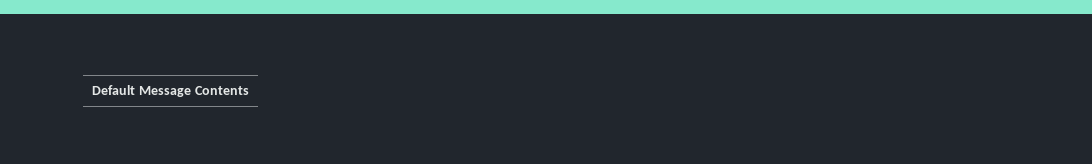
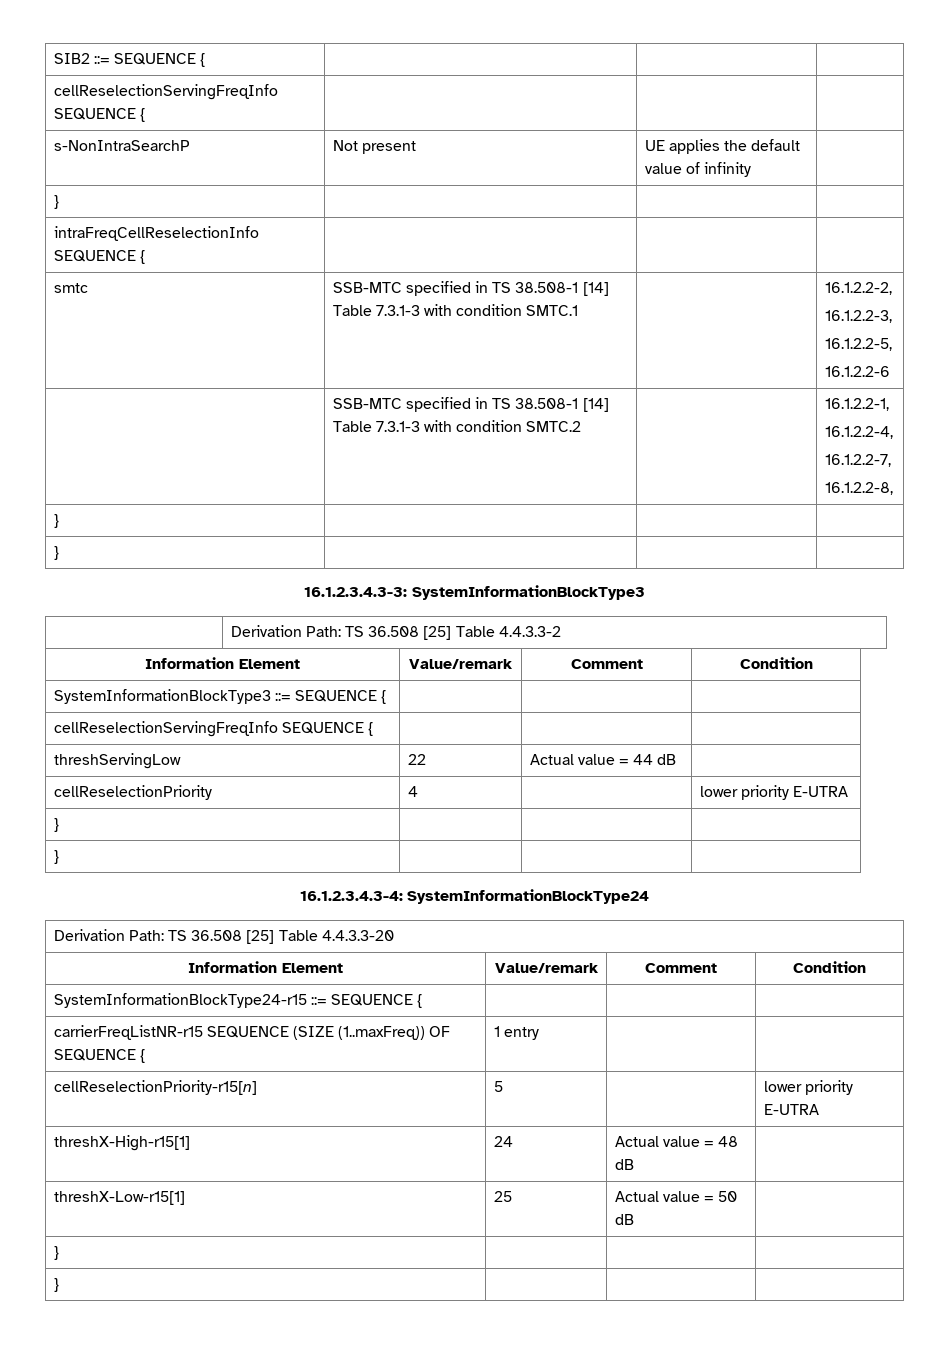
- Default Message Contents
+ SIB2 ::= SEQUENCE { | | |
+ cellReselectionServingFreqInfo SEQUENCE { | | |
+ s-NonIntraSearchP | Not present | UE applies the default value of infinity |
+ } | | |
+ intraFreqCellReselectionInfo SEQUENCE { | | |
+ smtc | SSB-MTC specified in TS 38.508-1 [14] Table 7.3.1-3 with condition SMTC.1 | | 16.1.2.2-2,
+ 16.1.2.2-3,
+ 16.1.2.2-5,
+ 16.1.2.2-6
+ | SSB-MTC specified in TS 38.508-1 [14] Table 7.3.1-3 with condition SMTC.2 | | 16.1.2.2-1,
+ 16.1.2.2-4,
+ 16.1.2.2-7,
+ 16.1.2.2-8,
+ } | | |
+ } | | |
+ 16.1.2.3.4.3-3: SystemInformationBlockType3
+ | Derivation Path: TS 36.508 [25] Table 4.4.3.3-2
+ Information Element | Value/remark | Comment | Condition
+ SystemInformationBlockType3 ::= SEQUENCE { | | |
+ cellReselectionServingFreqInfo SEQUENCE { | | |
+ threshServingLow | 22 | Actual value = 44 dB |
+ cellReselectionPriority | 4 | | lower priority E-UTRA
+ } | | |
+ } | | |
+ 16.1.2.3.4.3-4: SystemInformationBlockType24
+ Derivation Path: TS 36.508 [25] Table 4.4.3.3-20
+ Information Element | Value/remark | Comment | Condition
+ SystemInformationBlockType24-r15 ::= SEQUENCE { | | |
+ carrierFreqListNR-r15 SEQUENCE (SIZE (1..maxFreq)) OF SEQUENCE { | 1 entry | |
+ cellReselectionPriority-r15[n] | 5 | | lower priority E-UTRA
+ threshX-High-r15[1] | 24 | Actual value = 48 dB |
+ threshX-Low-r15[1] | 25 | Actual value = 50 dB |
+ } | | |
+ } | | |

